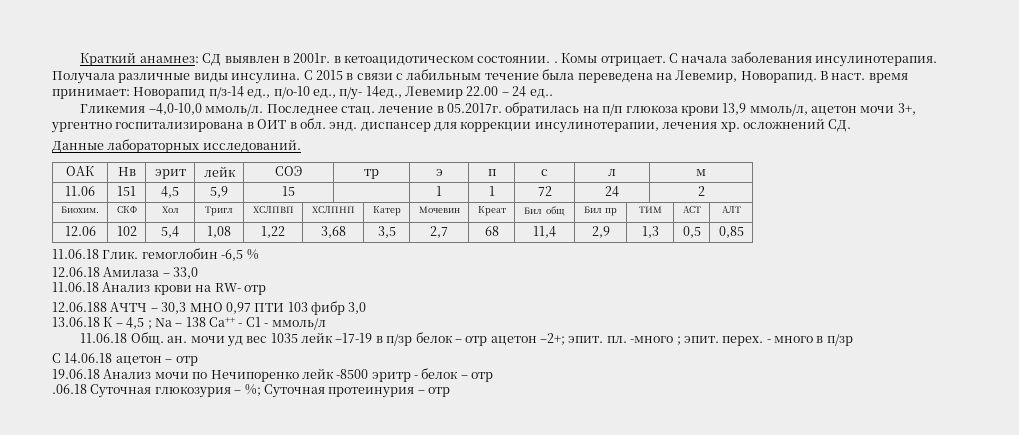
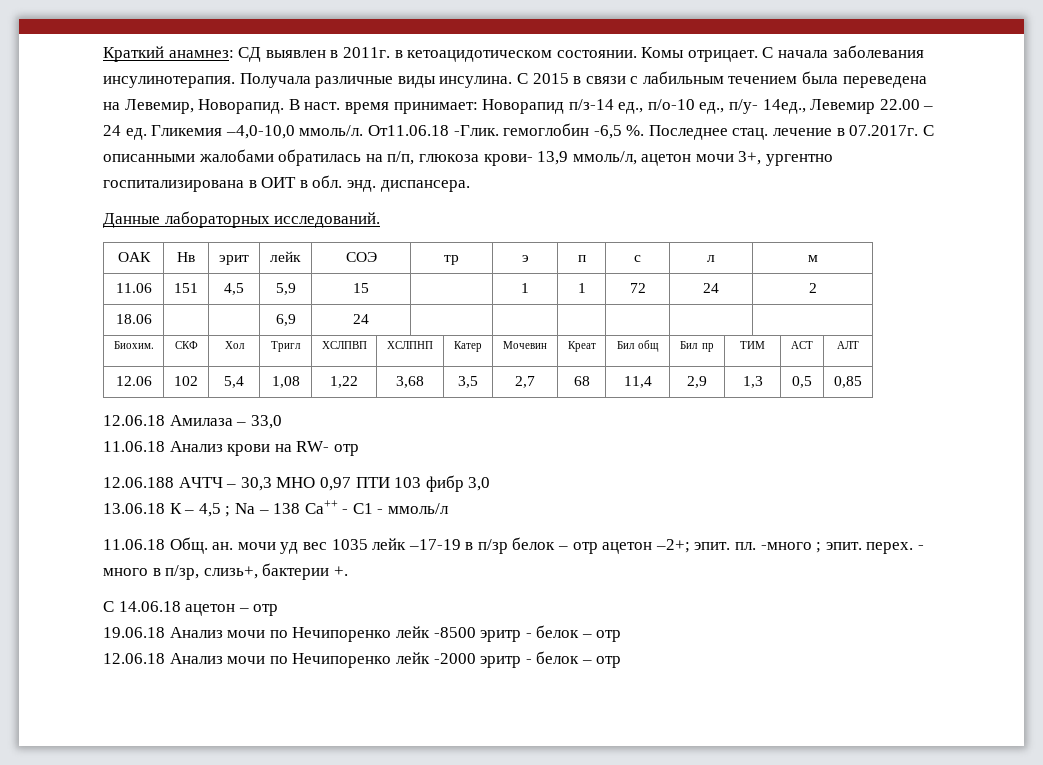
- Краткий анамнез: СД выявлен в 2001г. в кетоацидотическом состоянии. .
+ Краткий анамнез: СД выявлен в 2011г. в кетоацидотическом состоянии.
- С 2015 в связи с лабильным течение была переведена на Левемир, Новорапид.
+ С 2015 в связи с лабильным течением была переведена на Левемир, Новорапид.
- В наст. время принимает: Новорапид п/з-14 ед., п/о-10 ед., п/у- 14ед., Левемир 22.00 – 24 ед..
- Гликемия –4,0-10,0 ммоль/л.
+ В наст. время принимает: Новорапид п/з-14 ед., п/о-10 ед., п/у- 14ед., Левемир 22.00 – 24 ед. Гликемия –4,0-10,0 ммоль/л.
- Последнее стац. лечение в 05.2017г. обратилась на п/п глюкоза крови 13,9 ммоль/л, ацетон мочи 3+, ургентно госпитализирована в ОИТ в обл. энд. диспансер для коррекции инсулинотерапии, лечения хр. осложнений СД.
+ От11.06.18 -Глик. гемоглобин -6,5 %. Последнее стац. лечение в 07.2017г. С описанными жалобами обратилась на п/п, глюкоза крови- 13,9 ммоль/л, ацетон мочи 3+, ургентно госпитализирована в ОИТ в обл. энд. диспансера.
+ 18.06 | | | 6,9 | 24 | | | | | |
- 11.06.18 Глик. гемоглобин -6,5 %
- - много в п/зр
+ - много в п/зр, слизь+, бактерии +.
- .06.18 Суточная глюкозурия – %; Суточная протеинурия – отр
+ 12.06.18 Анализ мочи по Нечипоренко лейк -2000 эритр - белок – отр

